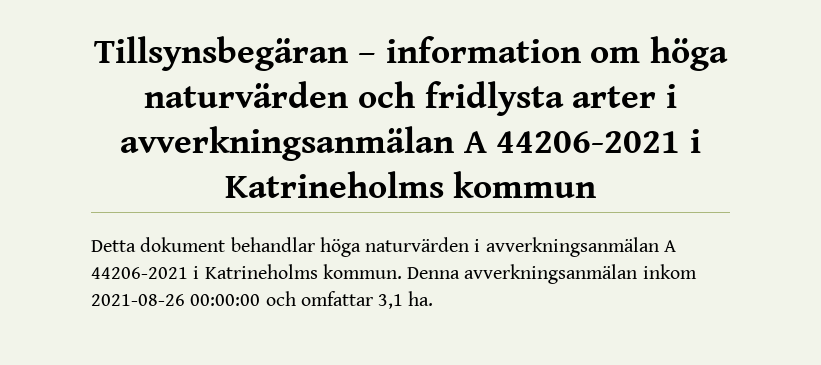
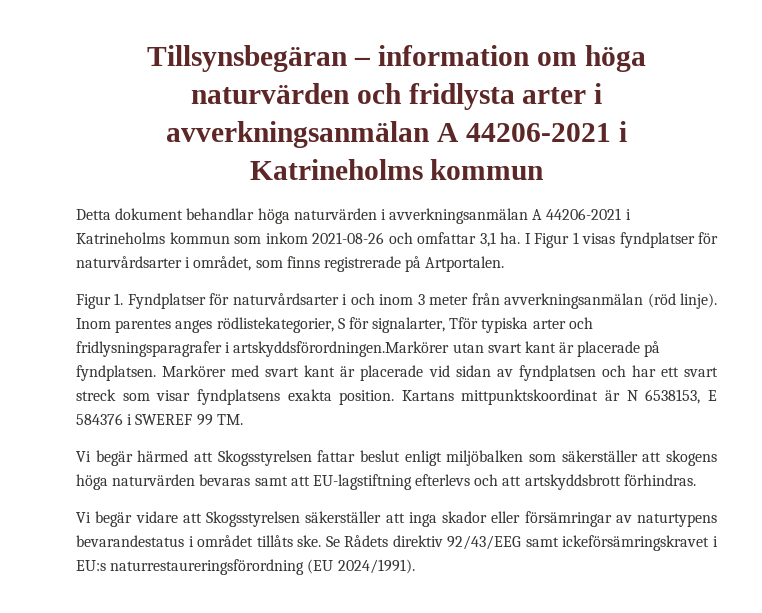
- Detta dokument behandlar höga naturvärden i avverkningsanmälan A 44206-2021 i Katrineholms kommun. Denna avverkningsanmälan inkom 2021-08-26 00:00:00 och omfattar 3,1 ha.
+ Detta dokument behandlar höga naturvärden i avverkningsanmälan A 44206-2021 i Katrineholms kommun som inkom 2021-08-26 och omfattar 3,1 ha.
+ I Figur 1 visas fyndplatser för naturvårdsarter i området, som finns registrerade på Artportalen.
+ Figur 1. Fyndplatser för naturvårdsarter i och inom 3 meter från avverkningsanmälan (röd linje). Inom parentes anges rödlistekategorier, S för signalarter, Tför typiska arter och fridlysningsparagrafer i artskyddsförordningen.Markörer utan svart kant är placerade på fyndplatsen. Markörer med svart kant är placerade vid sidan av fyndplatsen och har ett svart streck som visar fyndplatsens exakta position. Kartans mittpunktskoordinat är N 6538153, E 584376 i SWEREF 99 TM.
+ Vi begär härmed att Skogsstyrelsen fattar beslut enligt miljöbalken som säkerställer att skogens höga naturvärden bevaras samt att EU-lagstiftning efterlevs och att artskyddsbrott förhindras.
+ Vi begär vidare att Skogsstyrelsen säkerställer att inga skador eller försämringar av naturtypens bevarandestatus i området tillåts ske. Se Rådets direktiv 92/43/EEG samt ickeförsämringskravet i EU:s naturrestaureringsförordning (EU 2024/1991).

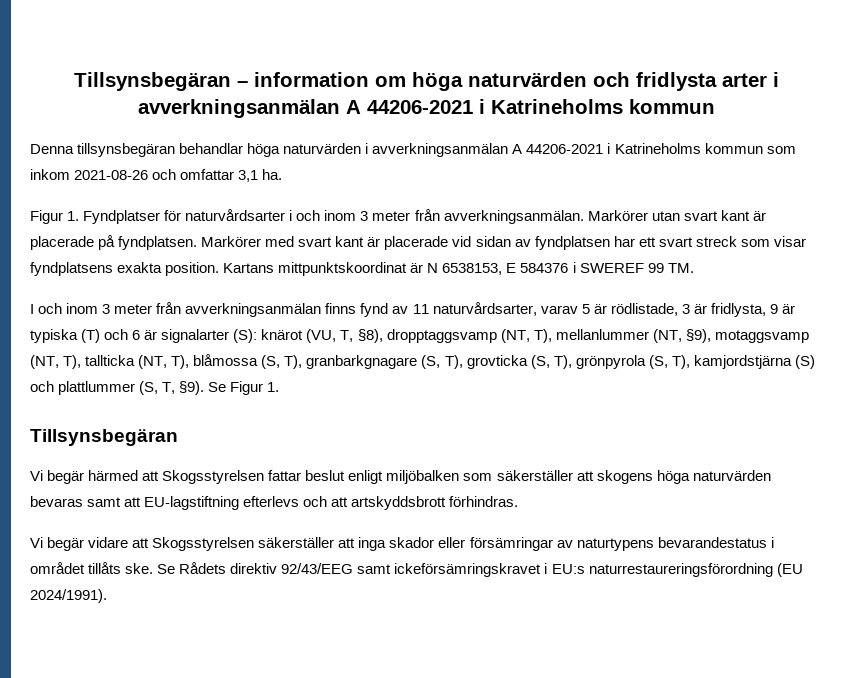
- Detta dokument behandlar höga naturvärden i avverkningsanmälan A 44206-2021 i Katrineholms kommun som inkom 2021-08-26 och omfattar 3,1 ha. I Figur 1 visas fyndplatser för naturvårdsarter i området, som finns registrerade på Artportalen.
+ Denna tillsynsbegäran behandlar höga naturvärden i avverkningsanmälan A 44206-2021 i Katrineholms kommun som inkom 2021-08-26 och omfattar 3,1 ha.
- Figur 1. Fyndplatser för naturvårdsarter i och inom 3 meter från avverkningsanmälan (röd linje). Inom parentes anges rödlistekategorier, S för signalarter, Tför typiska arter och fridlysningsparagrafer i artskyddsförordningen.Markörer utan svart kant är placerade på fyndplatsen.
+ Figur 1. Fyndplatser för naturvårdsarter i och inom 3 meter från avverkningsanmälan. Markörer utan svart kant är placerade på fyndplatsen.
- Markörer med svart kant är placerade vid sidan av fyndplatsen och har ett svart streck som visar fyndplatsens exakta position.
+ Markörer med svart kant är placerade vid sidan av fyndplatsen har ett svart streck som visar fyndplatsens exakta position.
+ I och inom 3 meter från avverkningsanmälan finns fynd av 11 naturvårdsarter, varav 5 är rödlistade, 3 är fridlysta, 9 är typiska (T) och 6 är signalarter (S): knärot (VU, T, §8), dropptaggsvamp (NT, T), mellanlummer (NT, §9), motaggsvamp (NT, T), tallticka (NT, T), blåmossa (S, T), granbarkgnagare (S, T), grovticka (S, T), grönpyrola (S, T), kamjordstjärna (S) och plattlummer (S, T, §9). Se Figur 1.
+ Tillsynsbegäran

